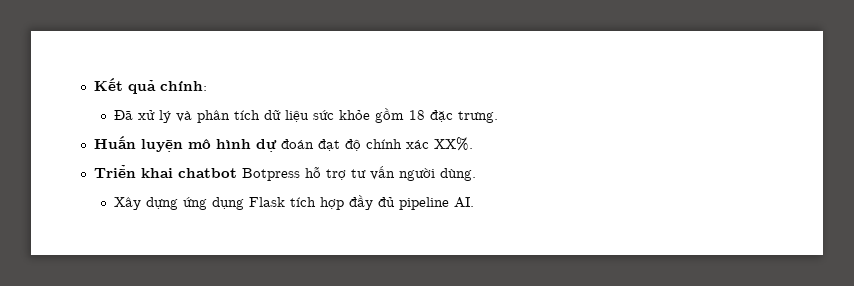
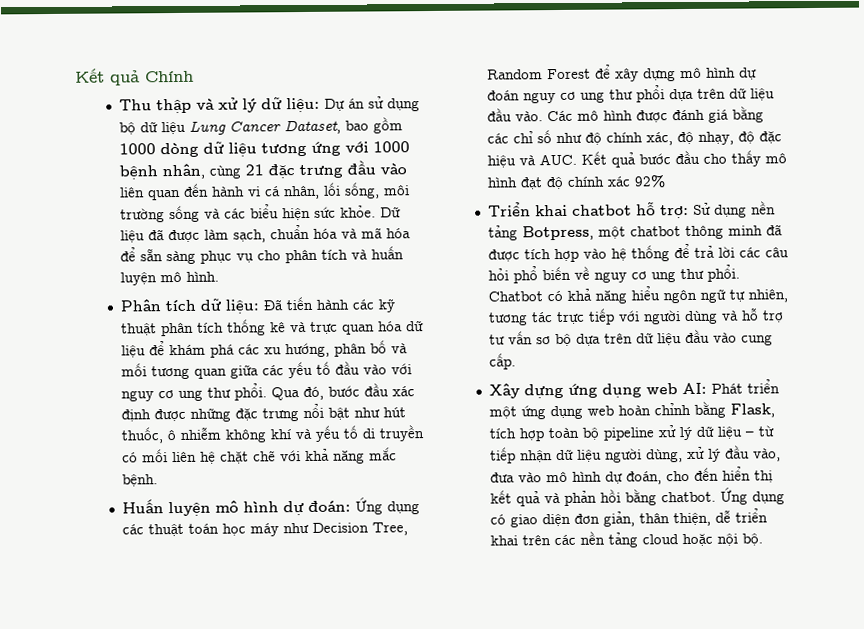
- Kết quả chính:
- Đã xử lý và phân tích dữ liệu sức khỏe gồm 18 đặc trưng.
+ Kết quả Chính
+ Thu thập và xử lý dữ liệu: Dự án sử dụng bộ dữ liệu Lung Cancer Dataset, bao gồm 1000 dòng dữ liệu tương ứng với 1000 bệnh nhân, cùng 21 đặc trưng đầu vào liên quan đến hành vi cá nhân, lối sống, môi trường sống và các biểu hiện sức khỏe. Dữ liệu đã được làm sạch, chuẩn hóa và mã hóa để sẵn sàng phục vụ cho phân tích và huấn luyện mô hình.
+ Phân tích dữ liệu: Đã tiến hành các kỹ thuật phân tích thống kê và trực quan hóa dữ liệu để khám phá các xu hướng, phân bố và mối tương quan giữa các yếu tố đầu vào với nguy cơ ung thư phổi. Qua đó, bước đầu xác định được những đặc trưng nổi bật như hút thuốc, ô nhiễm không khí và yếu tố di truyền có mối liên hệ chặt chẽ với khả năng mắc bệnh.
- Huấn luyện mô hình dự đoán đạt độ chính xác XX%.
+ Huấn luyện mô hình dự đoán: Ứng dụng các thuật toán học máy như Decision Tree, Random Forest để xây dựng mô hình dự đoán nguy cơ ung thư phổi dựa trên dữ liệu đầu vào. Các mô hình được đánh giá bằng các chỉ số như độ chính xác, độ nhạy, độ đặc hiệu và AUC. Kết quả bước đầu cho thấy mô hình đạt độ chính xác 92%
- Triển khai chatbot Botpress hỗ trợ tư vấn người dùng.
- Xây dựng ứng dụng Flask tích hợp đầy đủ pipeline AI.
+ Triển khai chatbot hỗ trợ: Sử dụng nền tảng Botpress, một chatbot thông minh đã được tích hợp vào hệ thống để trả lời các câu hỏi phổ biến về nguy cơ ung thư phổi. Chatbot có khả năng hiểu ngôn ngữ tự nhiên, tương tác trực tiếp với người dùng và hỗ trợ tư vấn sơ bộ dựa trên dữ liệu đầu vào cung cấp.
+ Xây dựng ứng dụng web AI: Phát triển một ứng dụng web hoàn chỉnh bằng Flask, tích hợp toàn bộ pipeline xử lý dữ liệu – từ tiếp nhận dữ liệu người dùng, xử lý đầu vào, đưa vào mô hình dự đoán, cho đến hiển thị kết quả và phản hồi bằng chatbot. Ứng dụng có giao diện đơn giản, thân thiện, dễ triển khai trên các nền tảng cloud hoặc nội bộ.

